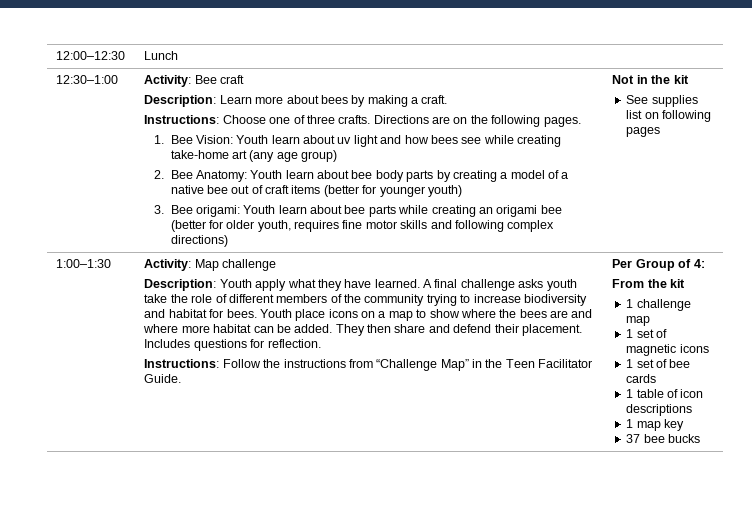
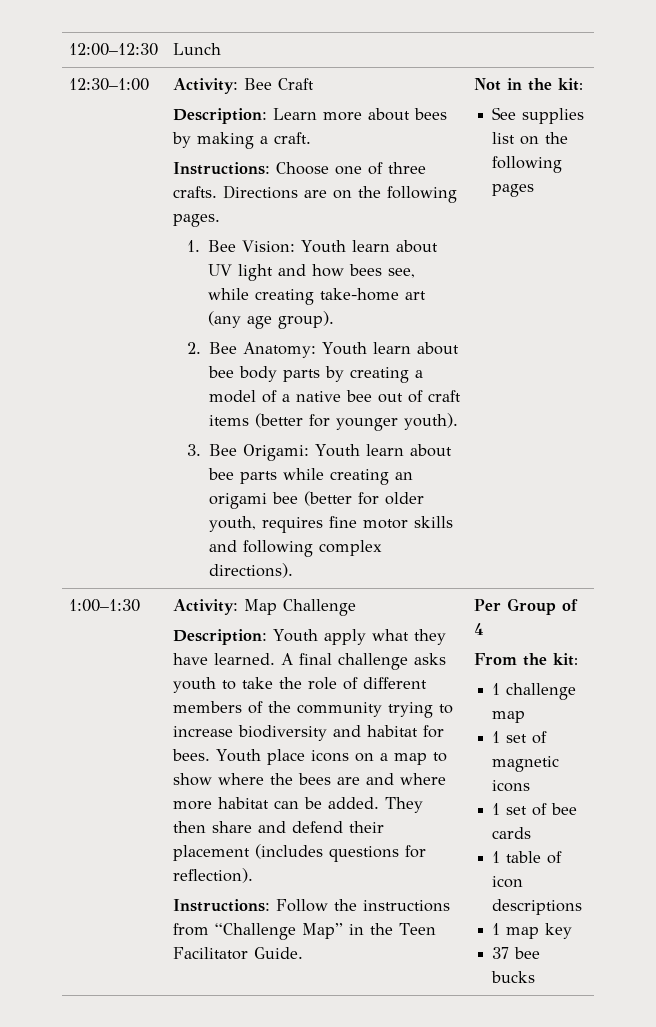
- Activity: Bee craft
+ Activity: Bee Craft
- 1. Bee Vision: Youth learn about uv light and how bees see while creating take-home art (any age group)
+ 1. Bee Vision: Youth learn about UV light and how bees see, while creating take-home art (any age group).
- 2. Bee Anatomy: Youth learn about bee body parts by creating a model of a native bee out of craft items (better for younger youth)
+ 2. Bee Anatomy: Youth learn about bee body parts by creating a model of a native bee out of craft items (better for younger youth).
- 3. Bee origami: Youth learn about bee parts while creating an origami bee (better for older youth, requires fine motor skills and following complex directions)
+ 3. Bee Origami: Youth learn about bee parts while creating an origami bee (better for older youth, requires fine motor skills and following complex directions).
- Not in the kit
+ Not in the kit:
- See supplies list on following pages
+ See supplies list on the following pages
- Activity: Map challenge
+ Activity: Map Challenge
- A final challenge asks youth take the role of different members of the community trying to increase biodiversity and habitat for bees.
+ A final challenge asks youth to take the role of different members of the community trying to increase biodiversity and habitat for bees.
- They then share and defend their placement. Includes questions for reflection.
+ They then share and defend their placement (includes questions for reflection).
- Per Group of 4:
+ Per Group of 4
- From the kit
+ From the kit:

